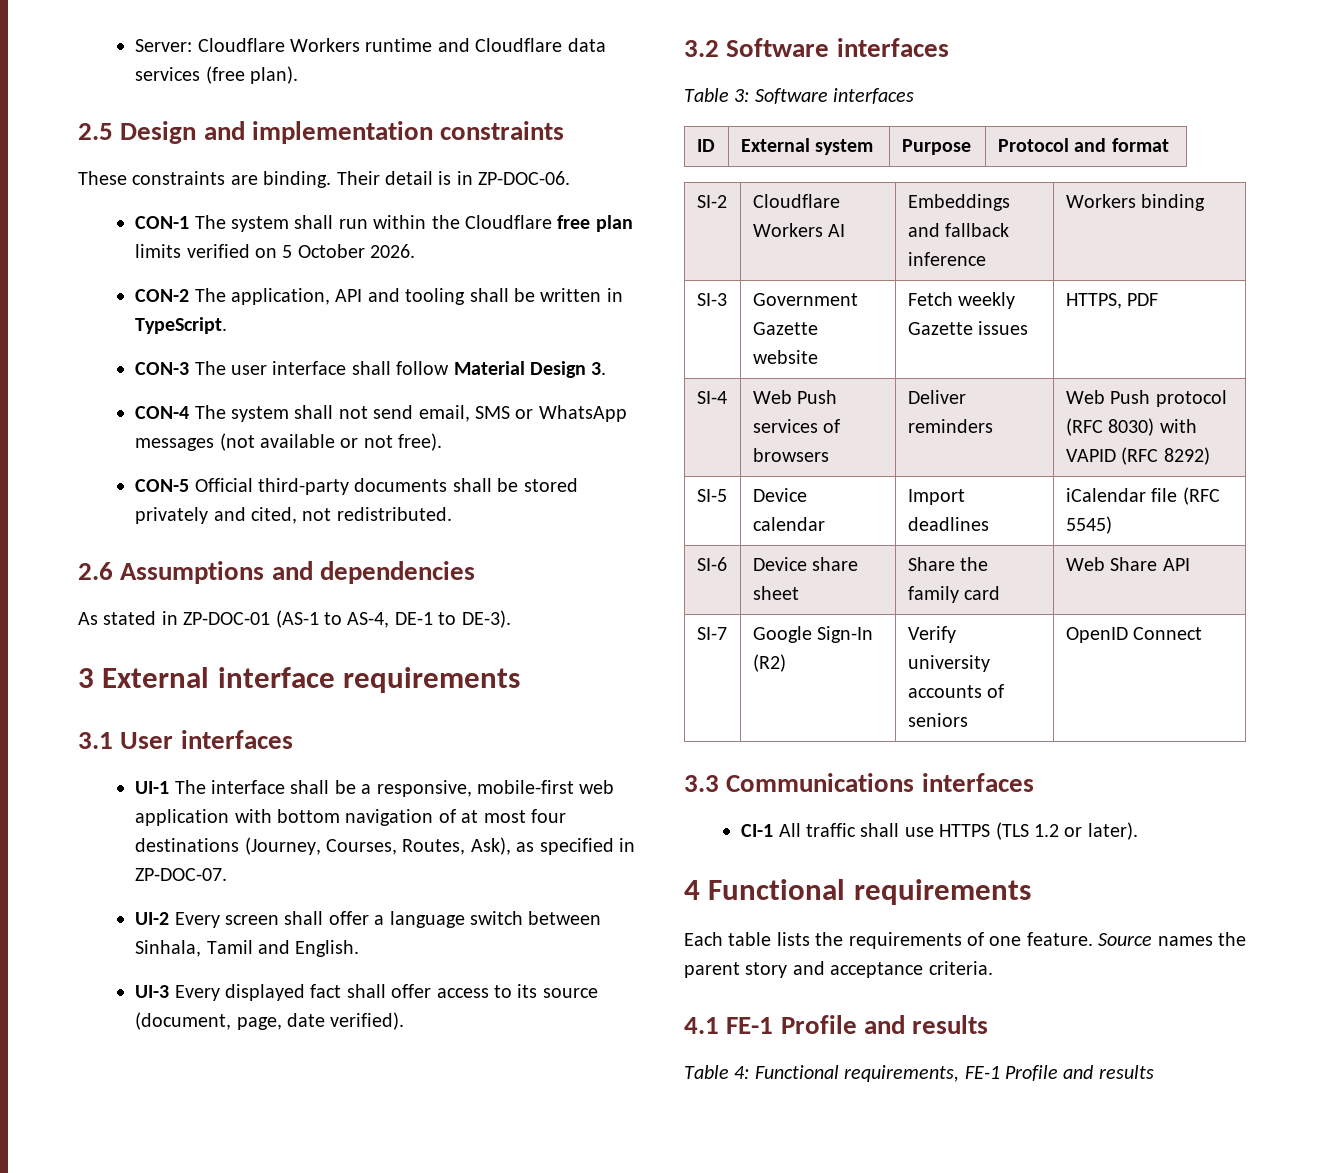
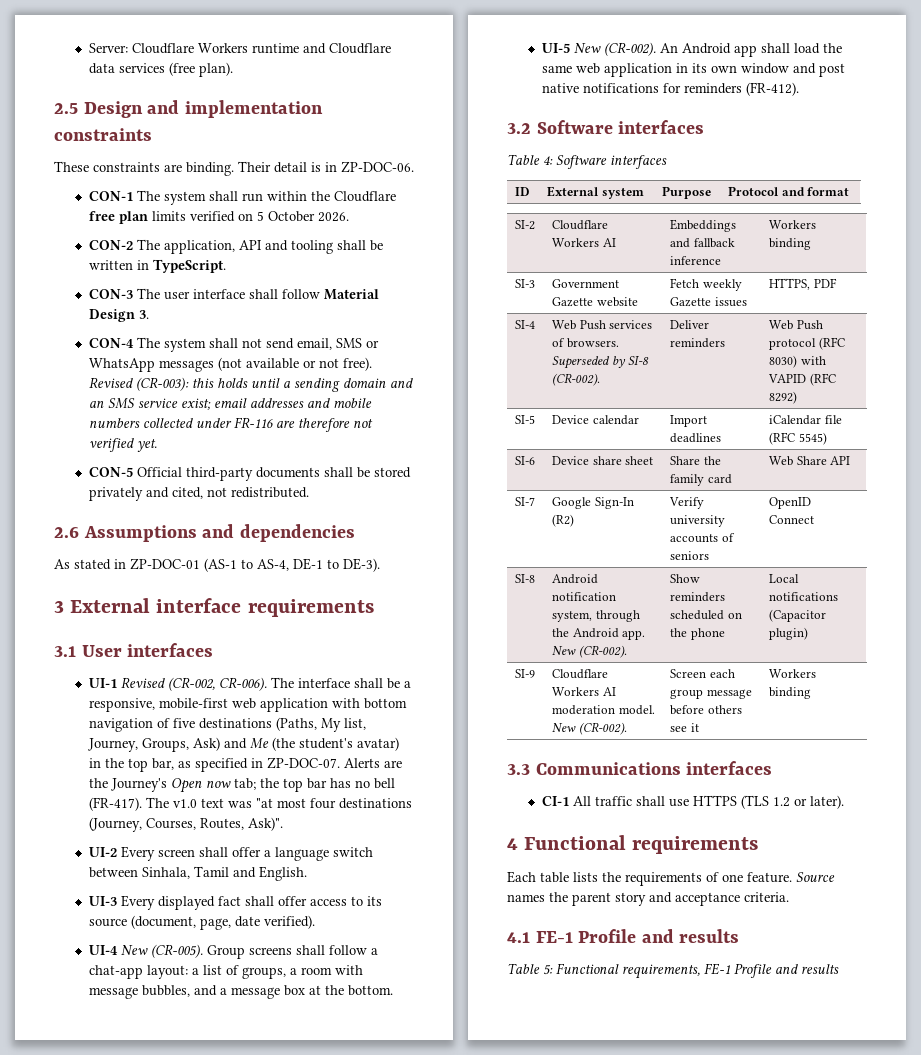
+ Revised (CR-003): this holds until a sending domain and an SMS service exist; email addresses and mobile numbers collected under FR-116 are therefore not verified yet.
- UI-1 The interface shall be a responsive, mobile-first web application with bottom navigation of at most four destinations (Journey, Courses, Routes, Ask), as specified in ZP-DOC-07.
+ UI-1 Revised (CR-002, CR-006). The interface shall be a responsive, mobile-first web application with bottom navigation of five destinations (Paths, My list, Journey, Groups, Ask) and Me (the student's avatar) in the top bar, as specified in ZP-DOC-07. Alerts are the Journey's Open now tab; the top bar has no bell (FR-417). The v1.0 text was "at most four destinations (Journey, Courses, Routes, Ask)".
+ UI-4 New (CR-005). Group screens shall follow a chat-app layout: a list of groups, a room with message bubbles, and a message box at the bottom.
+ UI-5 New (CR-002). An Android app shall load the same web application in its own window and post native notifications for reminders (FR-412).
- Table 3: Software interfaces
+ Table 4: Software interfaces
- SI-4 | Web Push services of browsers | Deliver reminders | Web Push protocol (RFC 8030) with VAPID (RFC 8292)
+ SI-4 | Web Push services of browsers. Superseded by SI-8 (CR-002). | Deliver reminders | Web Push protocol (RFC 8030) with VAPID (RFC 8292)
+ SI-8 | Android notification system, through the Android app. New (CR-002). | Show reminders scheduled on the phone | Local notifications (Capacitor plugin)
+ SI-9 | Cloudflare Workers AI moderation model. New (CR-002). | Screen each group message before others see it | Workers binding
- Table 4: Functional requirements, FE-1 Profile and results
+ Table 5: Functional requirements, FE-1 Profile and results

